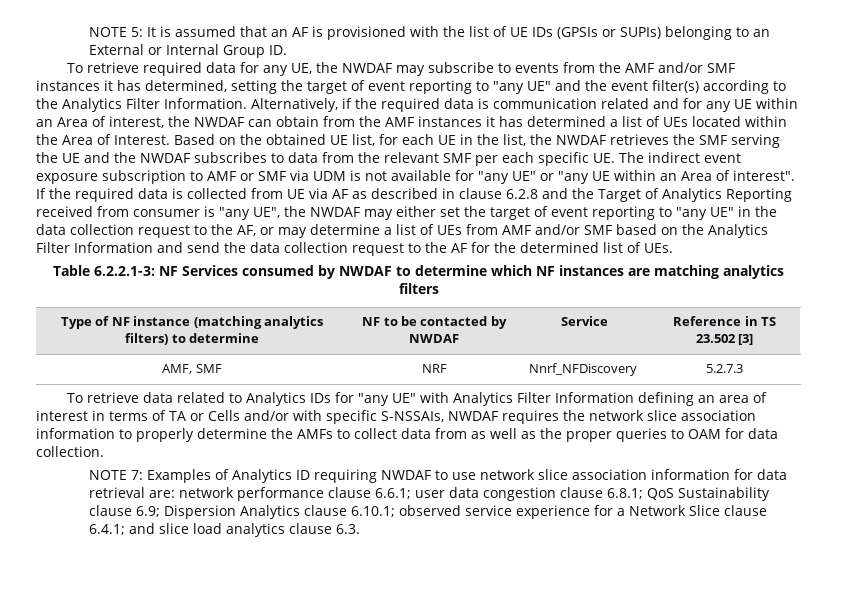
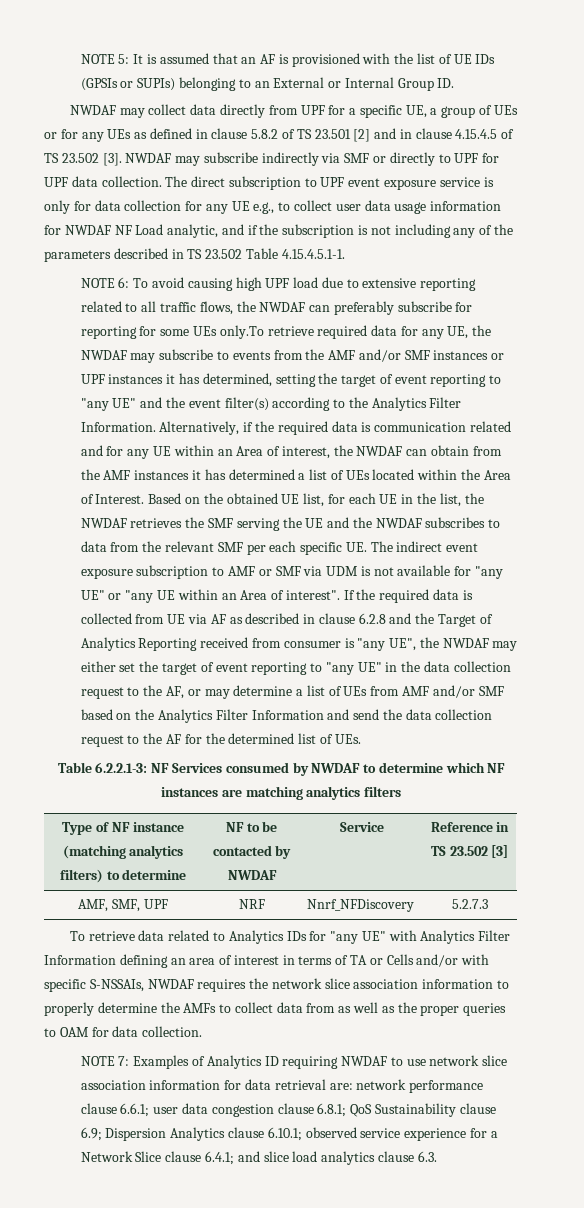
- To retrieve required data for any UE, the NWDAF may subscribe to events from the AMF and/or SMF instances it has determined, setting the target of event reporting to "any UE" and the event filter(s) according to the Analytics Filter Information.
+ NWDAF may collect data directly from UPF for a specific UE, a group of UEs or for any UEs as defined in clause 5.8.2 of TS 23.501 [2] and in clause 4.15.4.5 of TS 23.502 [3]. NWDAF may subscribe indirectly via SMF or directly to UPF for UPF data collection. The direct subscription to UPF event exposure service is only for data collection for any UE e.g., to collect user data usage information for NWDAF NF Load analytic, and if the subscription is not including any of the parameters described in TS 23.502 Table 4.15.4.5.1-1.
+ NOTE 6: To avoid causing high UPF load due to extensive reporting related to all traffic flows, the NWDAF can preferably subscribe for reporting for some UEs only.To retrieve required data for any UE, the NWDAF may subscribe to events from the AMF and/or SMF instances or UPF instances it has determined, setting the target of event reporting to "any UE" and the event filter(s) according to the Analytics Filter Information.
- AMF, SMF | NRF | Nnrf_NFDiscovery | 5.2.7.3
+ AMF, SMF, UPF | NRF | Nnrf_NFDiscovery | 5.2.7.3

